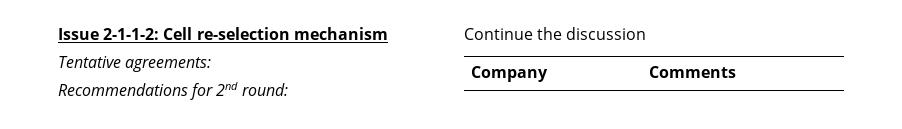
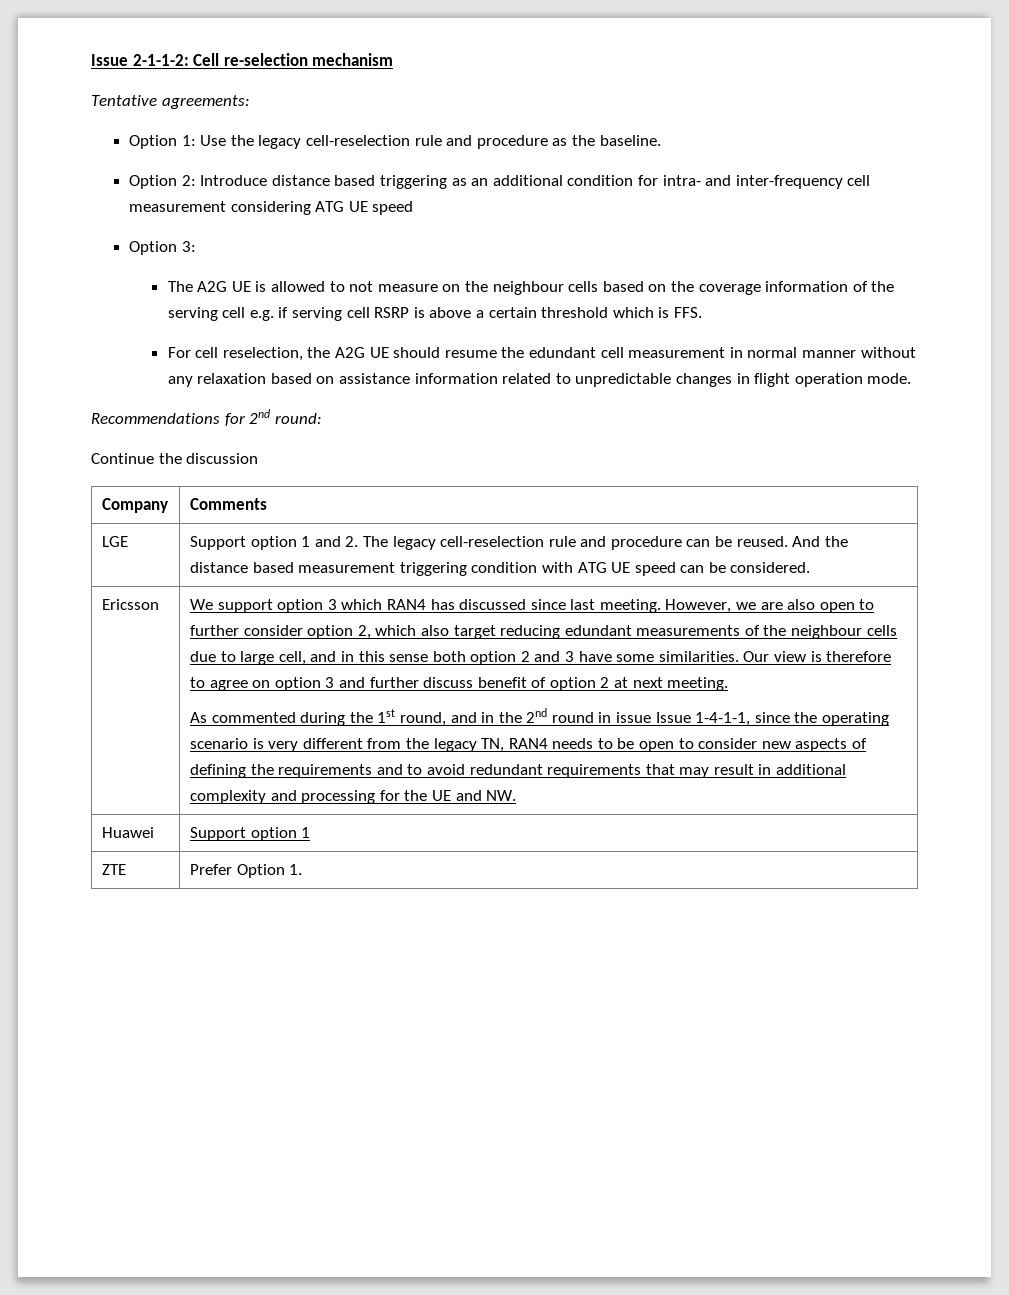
+ Option 1: Use the legacy cell-reselection rule and procedure as the baseline.
+ Option 2: Introduce distance based triggering as an additional condition for intra- and inter-frequency cell measurement considering ATG UE speed
+ Option 3:
+ The A2G UE is allowed to not measure on the neighbour cells based on the coverage information of the serving cell e.g. if serving cell RSRP is above a certain threshold which is FFS.
+ For cell reselection, the A2G UE should resume the edundant cell measurement in normal manner without any relaxation based on assistance information related to unpredictable changes in flight operation mode.
+ LGE | Support option 1 and 2. The legacy cell-reselection rule and procedure can be reused. And the distance based measurement triggering condition with ATG UE speed can be considered.
+ Ericsson | We support option 3 which RAN4 has discussed since last meeting. However, we are also open to further consider option 2, which also target reducing edundant measurements of the neighbour cells due to large cell, and in this sense both option 2 and 3 have some similarities. Our view is therefore to agree on option 3 and further discuss benefit of option 2 at next meeting.
+ As commented during the 1st round, and in the 2nd round in issue Issue 1-4-1-1, since the operating scenario is very different from the legacy TN, RAN4 needs to be open to consider new aspects of defining the requirements and to avoid redundant requirements that may result in additional complexity and processing for the UE and NW.
+ Huawei | Support option 1
+ ZTE | Prefer Option 1.

